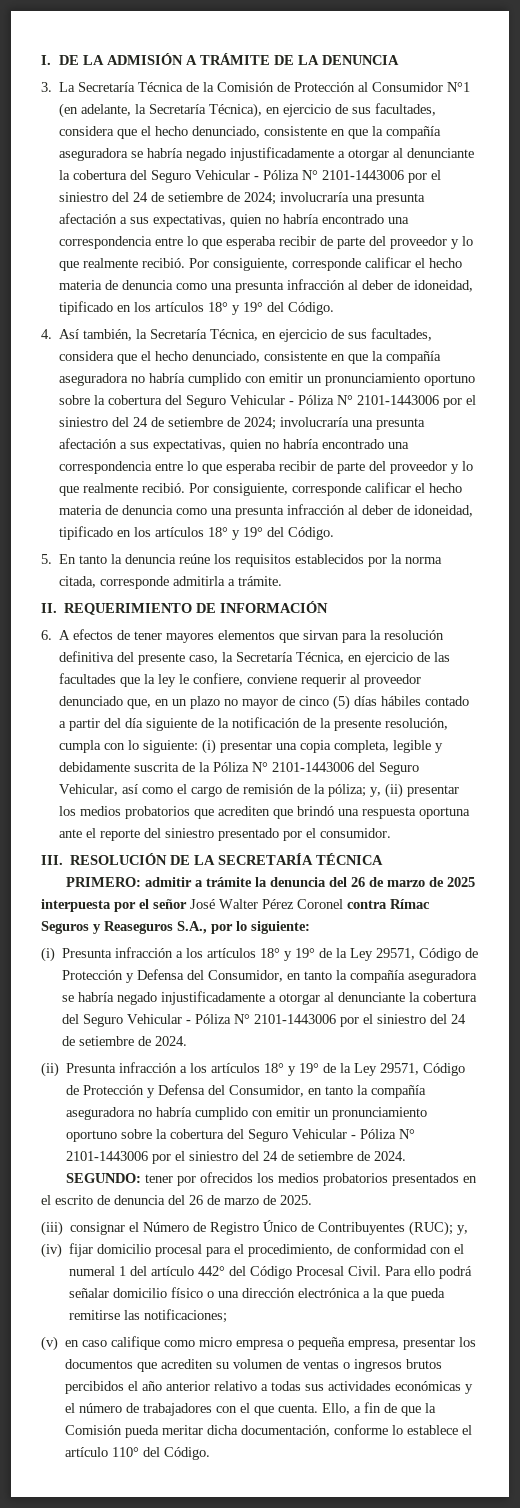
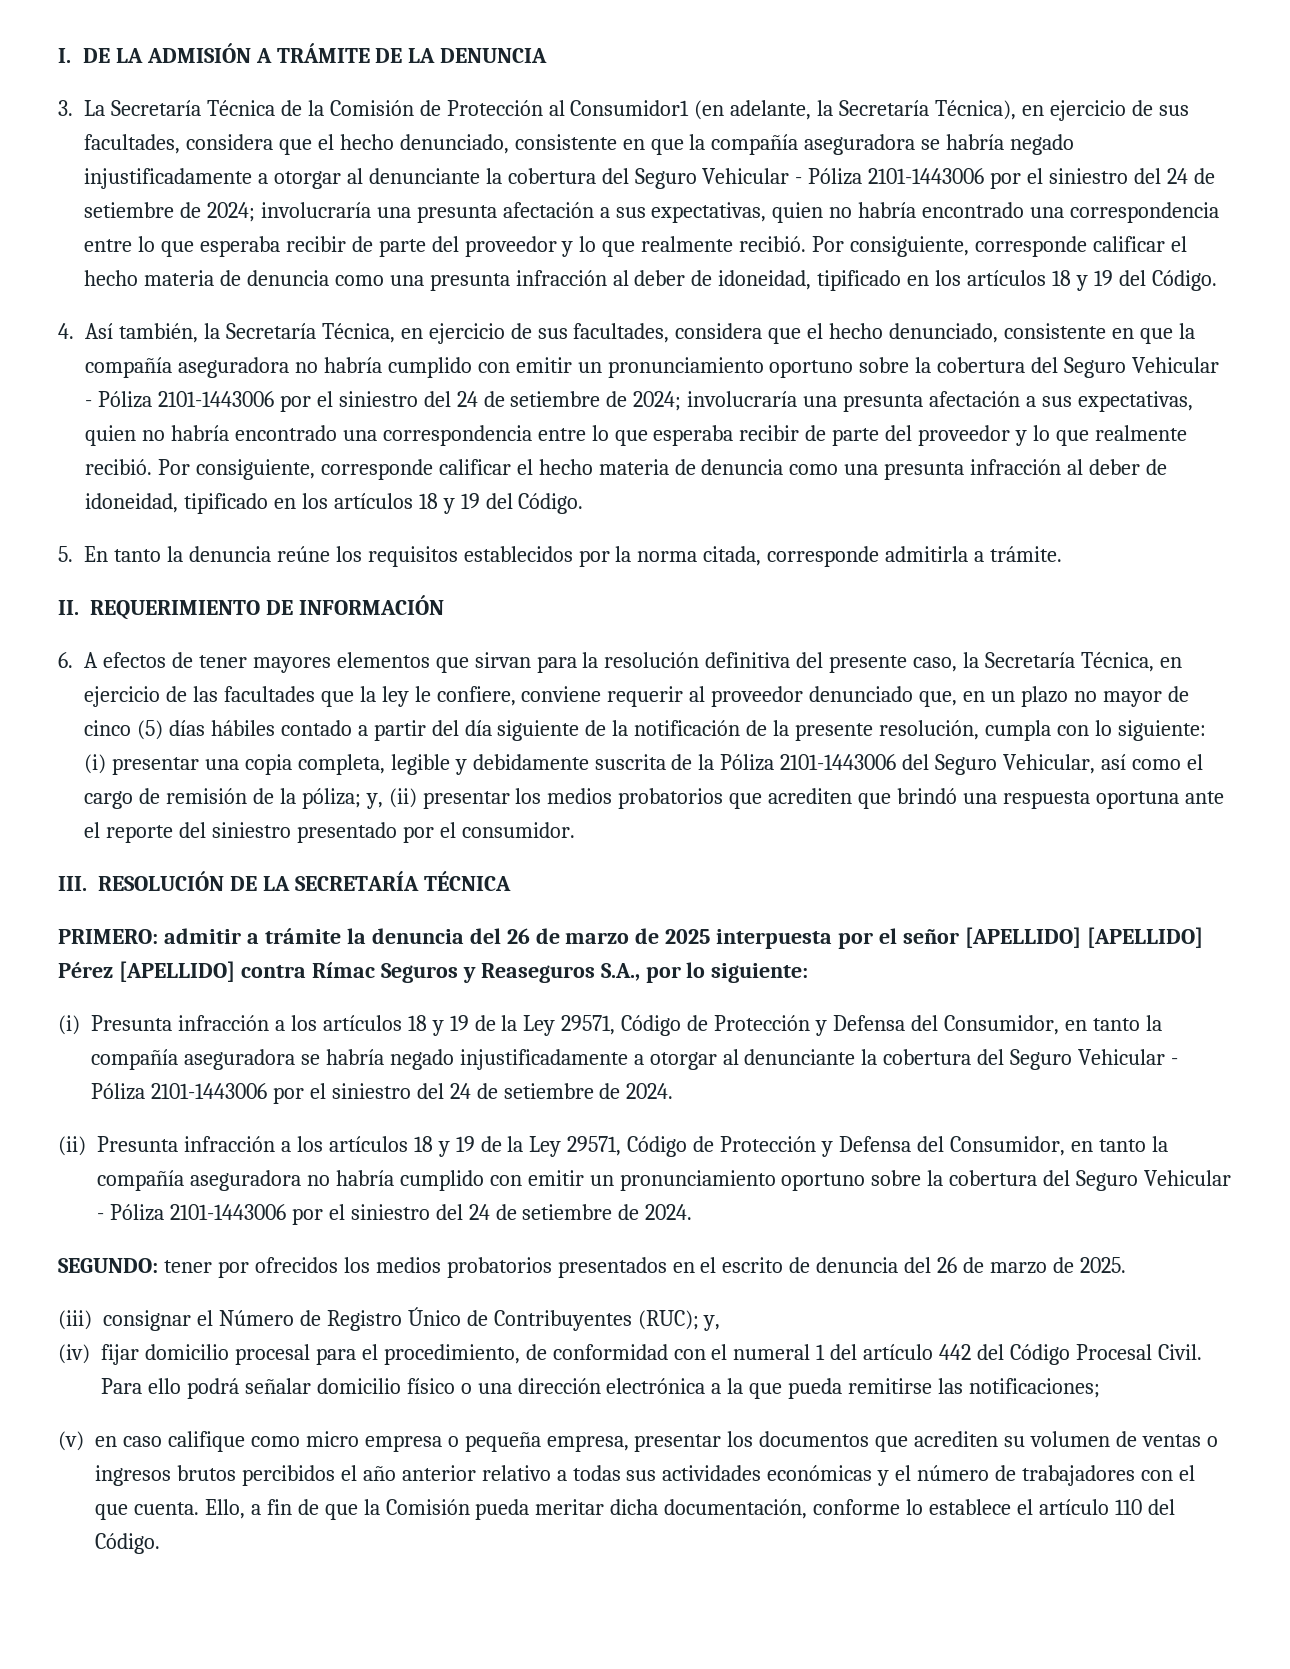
- 3. La Secretaría Técnica de la Comisión de Protección al Consumidor N°1 (en adelante, la Secretaría Técnica), en ejercicio de sus facultades, considera que el hecho denunciado, consistente en que la compañía aseguradora se habría negado injustificadamente a otorgar al denunciante la cobertura del Seguro Vehicular - Póliza N° 2101-1443006 por el siniestro del 24 de setiembre de 2024; involucraría una presunta afectación a sus expectativas, quien no habría encontrado una correspondencia entre lo que esperaba recibir de parte del proveedor y lo que realmente recibió. Por consiguiente, corresponde calificar el hecho materia de denuncia como una presunta infracción al deber de idoneidad, tipificado en los artículos 18° y 19° del Código.
+ 3. La Secretaría Técnica de la Comisión de Protección al Consumidor1 (en adelante, la Secretaría Técnica), en ejercicio de sus facultades, considera que el hecho denunciado, consistente en que la compañía aseguradora se habría negado injustificadamente a otorgar al denunciante la cobertura del Seguro Vehicular - Póliza 2101-1443006 por el siniestro del 24 de setiembre de 2024; involucraría una presunta afectación a sus expectativas, quien no habría encontrado una correspondencia entre lo que esperaba recibir de parte del proveedor y lo que realmente recibió. Por consiguiente, corresponde calificar el hecho materia de denuncia como una presunta infracción al deber de idoneidad, tipificado en los artículos 18 y 19 del Código.
- 4. Así también, la Secretaría Técnica, en ejercicio de sus facultades, considera que el hecho denunciado, consistente en que la compañía aseguradora no habría cumplido con emitir un pronunciamiento oportuno sobre la cobertura del Seguro Vehicular - Póliza N° 2101-1443006 por el siniestro del 24 de setiembre de 2024; involucraría una presunta afectación a sus expectativas, quien no habría encontrado una correspondencia entre lo que esperaba recibir de parte del proveedor y lo que realmente recibió. Por consiguiente, corresponde calificar el hecho materia de denuncia como una presunta infracción al deber de idoneidad, tipificado en los artículos 18° y 19° del Código.
+ 4. Así también, la Secretaría Técnica, en ejercicio de sus facultades, considera que el hecho denunciado, consistente en que la compañía aseguradora no habría cumplido con emitir un pronunciamiento oportuno sobre la cobertura del Seguro Vehicular - Póliza 2101-1443006 por el siniestro del 24 de setiembre de 2024; involucraría una presunta afectación a sus expectativas, quien no habría encontrado una correspondencia entre lo que esperaba recibir de parte del proveedor y lo que realmente recibió. Por consiguiente, corresponde calificar el hecho materia de denuncia como una presunta infracción al deber de idoneidad, tipificado en los artículos 18 y 19 del Código.
- (i) presentar una copia completa, legible y debidamente suscrita de la Póliza N° 2101-1443006 del Seguro Vehicular, así como el cargo de remisión de la póliza;
+ (i) presentar una copia completa, legible y debidamente suscrita de la Póliza 2101-1443006 del Seguro Vehicular, así como el cargo de remisión de la póliza;
- PRIMERO: admitir a trámite la denuncia del 26 de marzo de 2025 interpuesta por el señor José Walter Pérez Coronel contra Rímac Seguros y Reaseguros S.A., por lo siguiente:
+ PRIMERO: admitir a trámite la denuncia del 26 de marzo de 2025 interpuesta por el señor [APELLIDO] [APELLIDO] Pérez [APELLIDO] contra Rímac Seguros y Reaseguros S.A., por lo siguiente:
- (i) Presunta infracción a los artículos 18° y 19° de la Ley 29571, Código de Protección y Defensa del Consumidor, en tanto la compañía aseguradora se habría negado injustificadamente a otorgar al denunciante la cobertura del Seguro Vehicular - Póliza N° 2101-1443006 por el siniestro del 24 de setiembre de 2024.
+ (i) Presunta infracción a los artículos 18 y 19 de la Ley 29571, Código de Protección y Defensa del Consumidor, en tanto la compañía aseguradora se habría negado injustificadamente a otorgar al denunciante la cobertura del Seguro Vehicular - Póliza 2101-1443006 por el siniestro del 24 de setiembre de 2024.
- (ii) Presunta infracción a los artículos 18° y 19° de la Ley 29571, Código de Protección y Defensa del Consumidor, en tanto la compañía aseguradora no habría cumplido con emitir un pronunciamiento oportuno sobre la cobertura del Seguro Vehicular - Póliza N° 2101-1443006 por el siniestro del 24 de setiembre de 2024.
+ (ii) Presunta infracción a los artículos 18 y 19 de la Ley 29571, Código de Protección y Defensa del Consumidor, en tanto la compañía aseguradora no habría cumplido con emitir un pronunciamiento oportuno sobre la cobertura del Seguro Vehicular - Póliza 2101-1443006 por el siniestro del 24 de setiembre de 2024.
- (iv) fijar domicilio procesal para el procedimiento, de conformidad con el numeral 1 del artículo 442° del Código Procesal Civil.
+ (iv) fijar domicilio procesal para el procedimiento, de conformidad con el numeral 1 del artículo 442 del Código Procesal Civil.
- Ello, a fin de que la Comisión pueda meritar dicha documentación, conforme lo establece el artículo 110° del Código.
+ Ello, a fin de que la Comisión pueda meritar dicha documentación, conforme lo establece el artículo 110 del Código.

